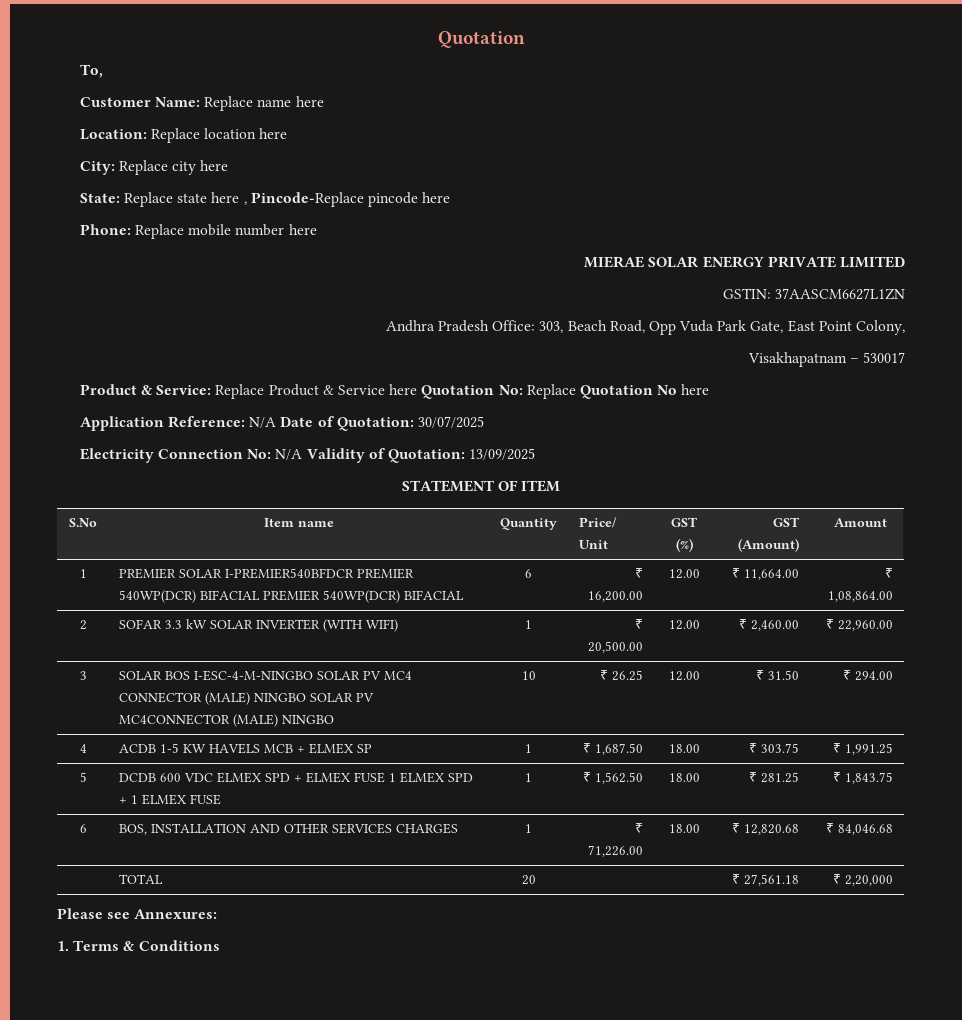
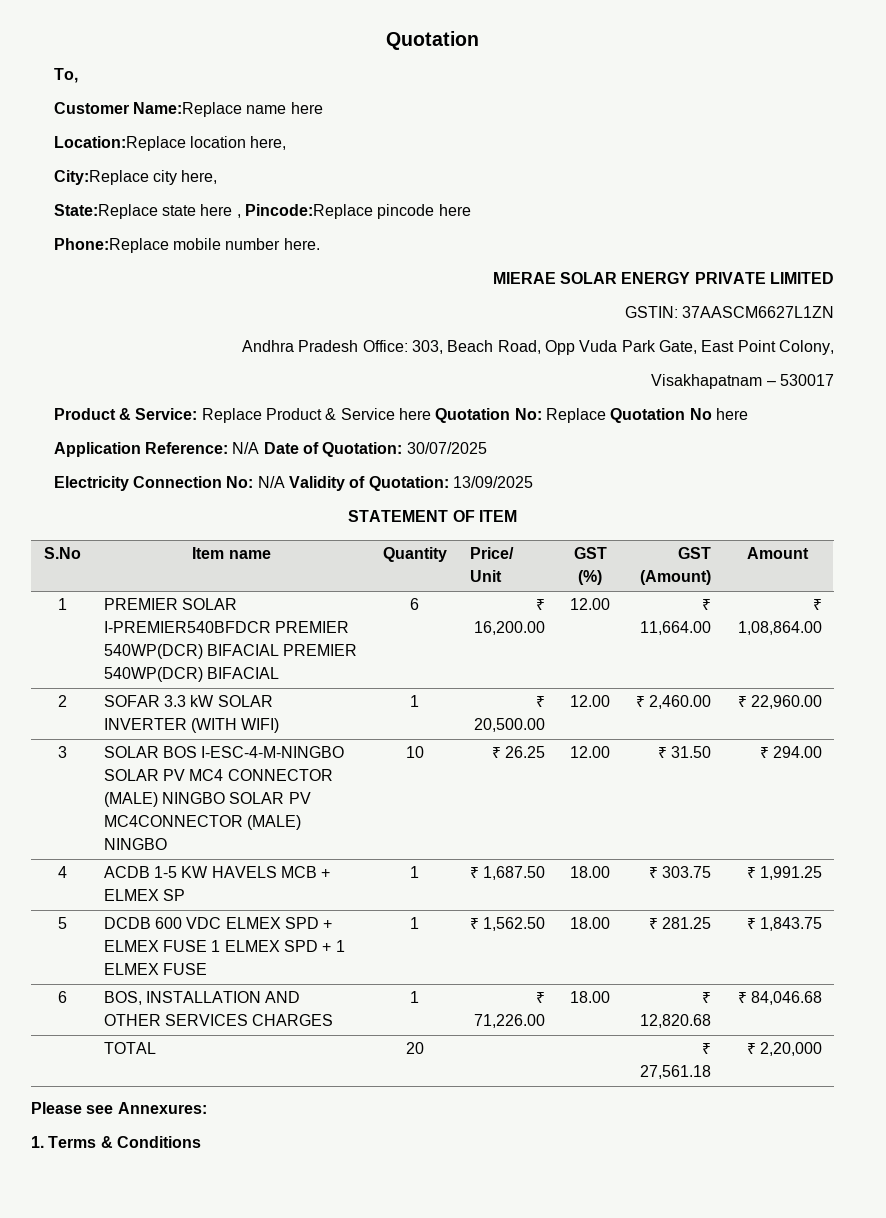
- Customer Name: Replace name here
+ Customer Name:Replace name here
- Location: Replace location here
- City: Replace city here
- State: Replace state here , Pincode-Replace pincode here
+ Location:Replace location here,
+ City:Replace city here,
+ State:Replace state here , Pincode:Replace pincode here
- Phone: Replace mobile number here
+ Phone:Replace mobile number here.

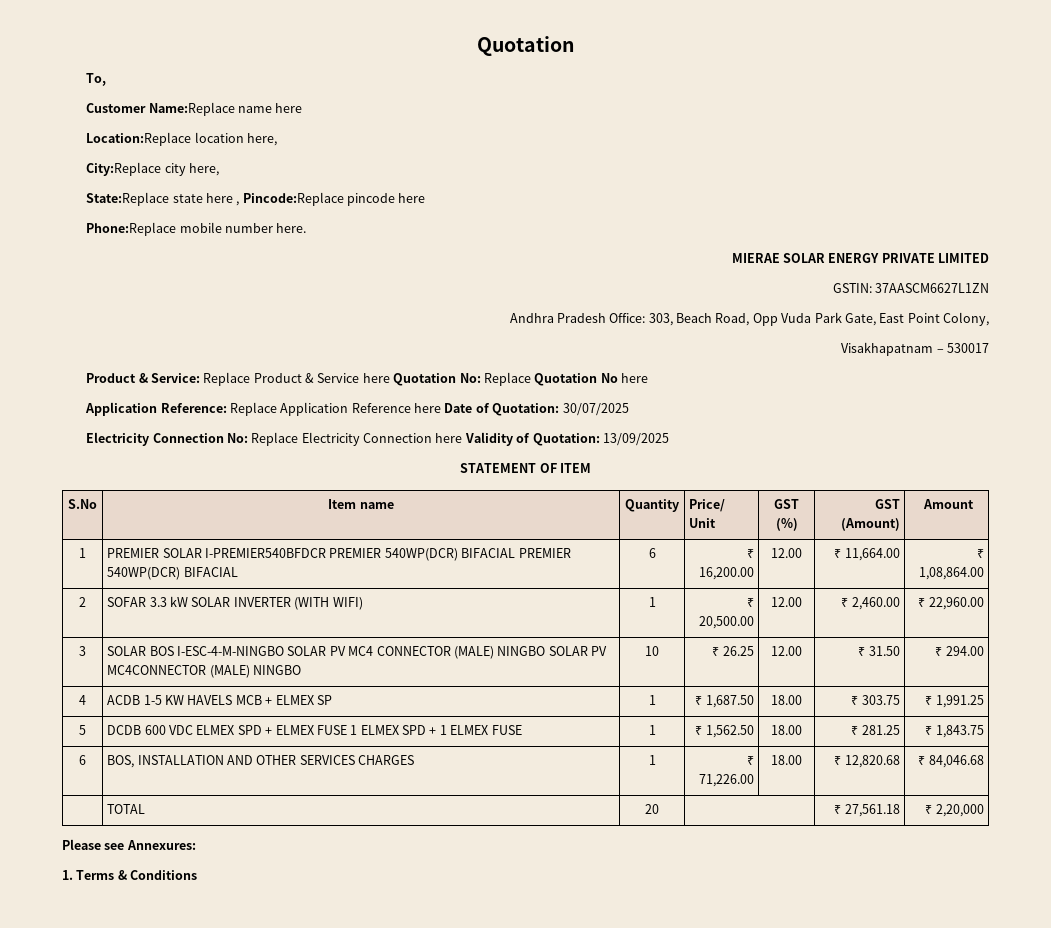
- Application Reference: N/A Date of Quotation: 30/07/2025
+ Application Reference: Replace Application Reference here Date of Quotation: 30/07/2025
- Electricity Connection No: N/A Validity of Quotation: 13/09/2025
+ Electricity Connection No: Replace Electricity Connection here Validity of Quotation: 13/09/2025

